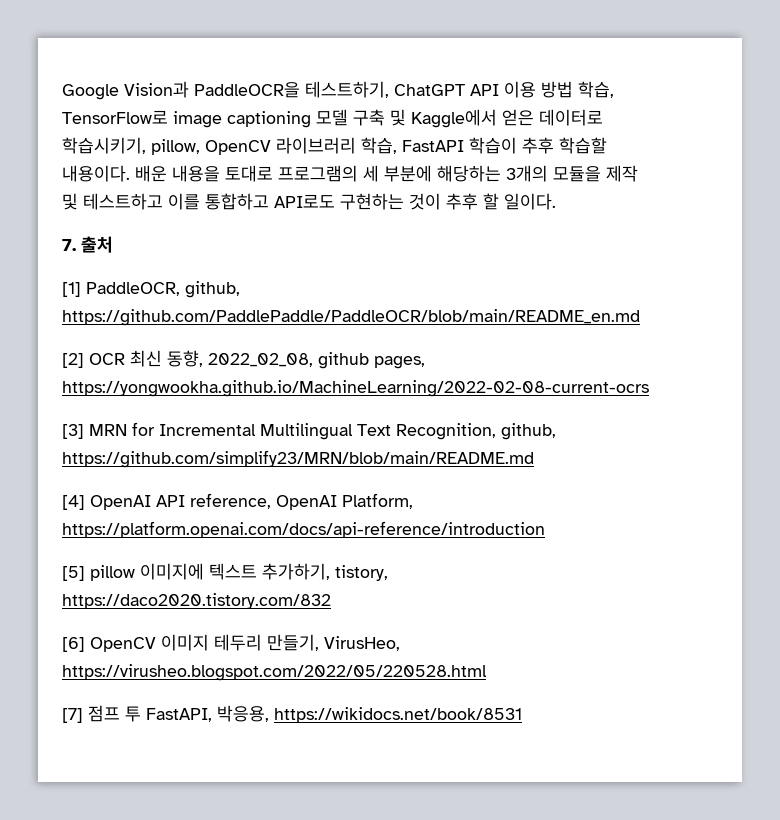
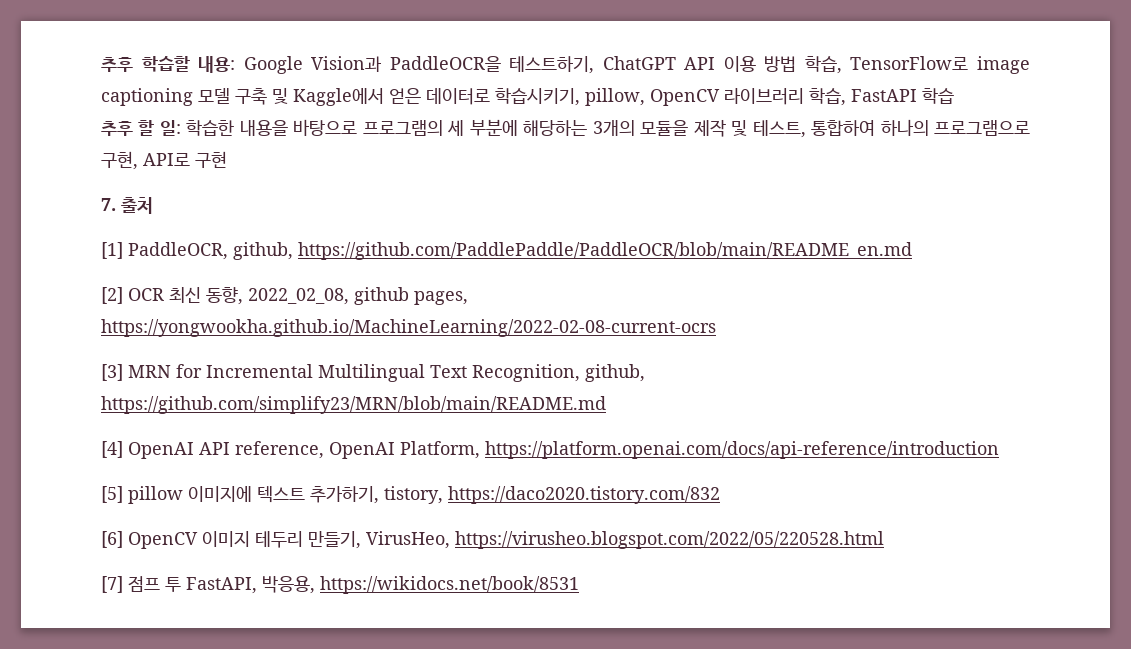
- Google Vision과 PaddleOCR을 테스트하기, ChatGPT API 이용 방법 학습, TensorFlow로 image captioning 모델 구축 및 Kaggle에서 얻은 데이터로 학습시키기, pillow, OpenCV 라이브러리 학습, FastAPI 학습이 추후 학습할 내용이다. 배운 내용을 토대로 프로그램의 세 부분에 해당하는 3개의 모듈을 제작 및 테스트하고 이를 통합하고 API로도 구현하는 것이 추후 할 일이다.
+ 추후 학습할 내용: Google Vision과 PaddleOCR을 테스트하기, ChatGPT API 이용 방법 학습, TensorFlow로 image captioning 모델 구축 및 Kaggle에서 얻은 데이터로 학습시키기, pillow, OpenCV 라이브러리 학습, FastAPI 학습
+ 추후 할 일: 학습한 내용을 바탕으로 프로그램의 세 부분에 해당하는 3개의 모듈을 제작 및 테스트, 통합하여 하나의 프로그램으로 구현, API로 구현

